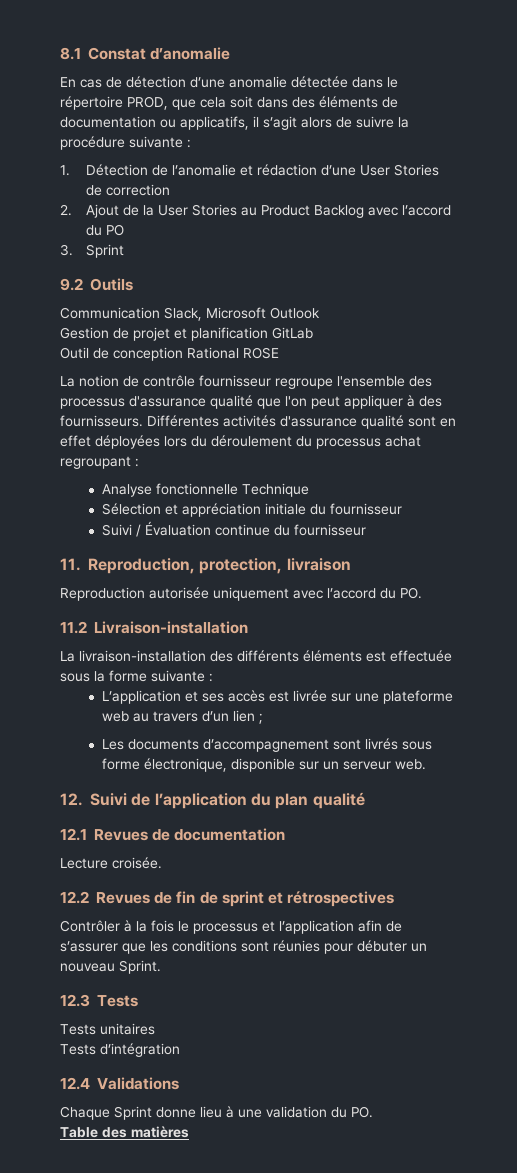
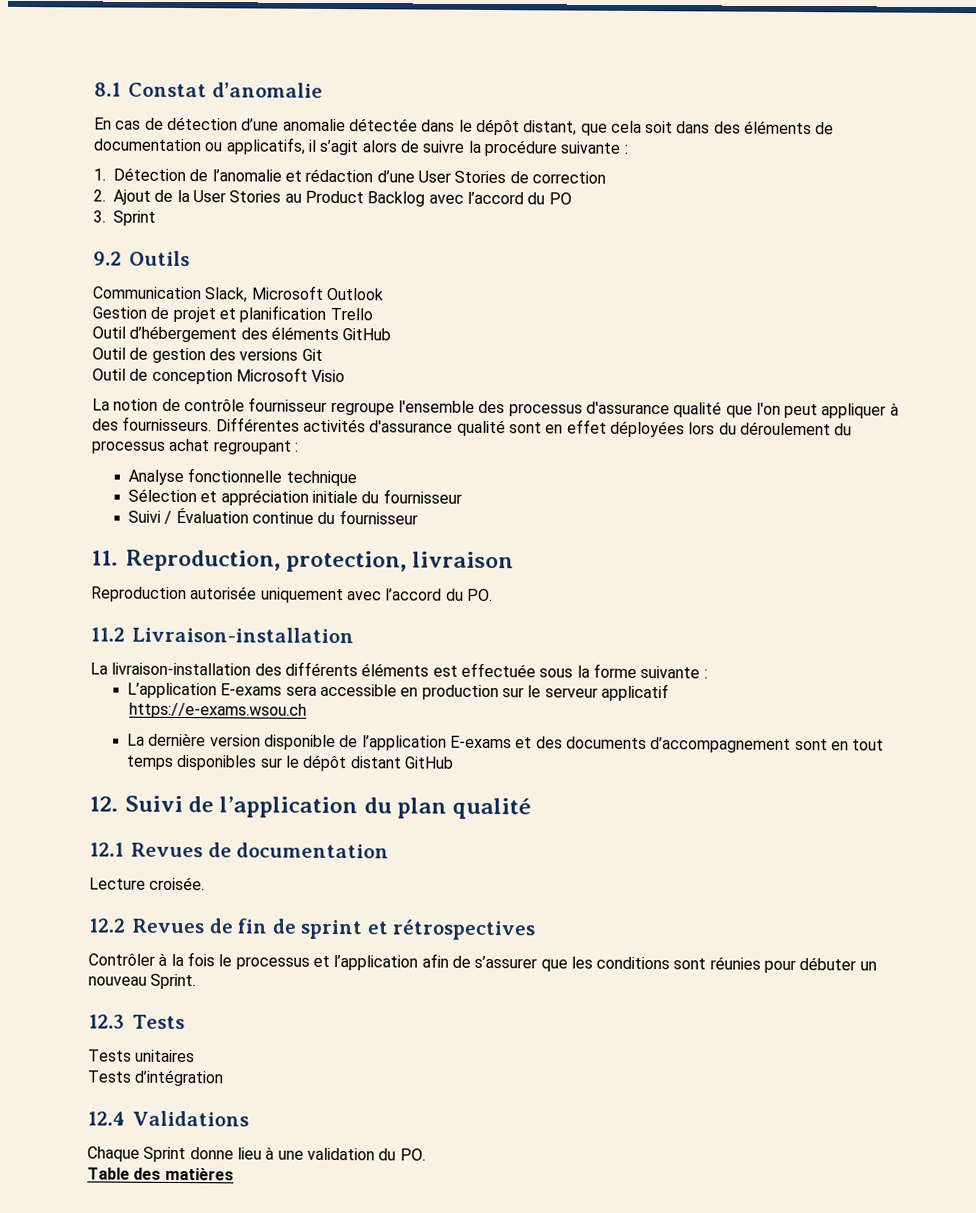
- En cas de détection d’une anomalie détectée dans le répertoire PROD, que cela soit dans des éléments de documentation ou applicatifs, il s’agit alors de suivre la procédure suivante :
+ En cas de détection d’une anomalie détectée dans le dépôt distant, que cela soit dans des éléments de documentation ou applicatifs, il s’agit alors de suivre la procédure suivante :
- Gestion de projet et planification GitLab
+ Gestion de projet et planification Trello
+ Outil d’hébergement des éléments GitHub
+ Outil de gestion des versions Git
- Outil de conception Rational ROSE
+ Outil de conception Microsoft Visio
- Analyse fonctionnelle Technique
+ Analyse fonctionnelle technique
- L’application et ses accès est livrée sur une plateforme web au travers d’un lien ;
- Les documents d’accompagnement sont livrés sous forme électronique, disponible sur un serveur web.
+ L’application E-exams sera accessible en production sur le serveur applicatif
+ https://e-exams.wsou.ch
+ La dernière version disponible de l’application E-exams et des documents d’accompagnement sont en tout temps disponibles sur le dépôt distant GitHub

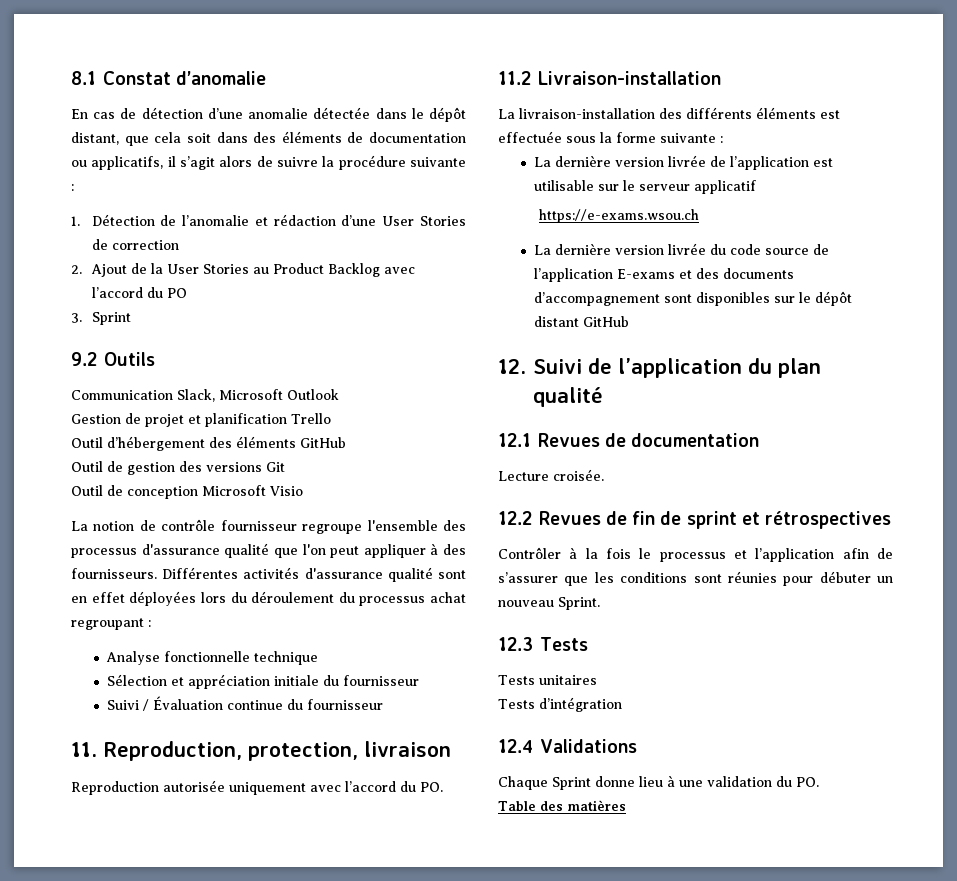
- L’application E-exams sera accessible en production sur le serveur applicatif
+ La dernière version livrée de l’application est utilisable sur le serveur applicatif
- La dernière version disponible de l’application E-exams et des documents d’accompagnement sont en tout temps disponibles sur le dépôt distant GitHub
+ La dernière version livrée du code source de l’application E-exams et des documents d’accompagnement sont disponibles sur le dépôt distant GitHub

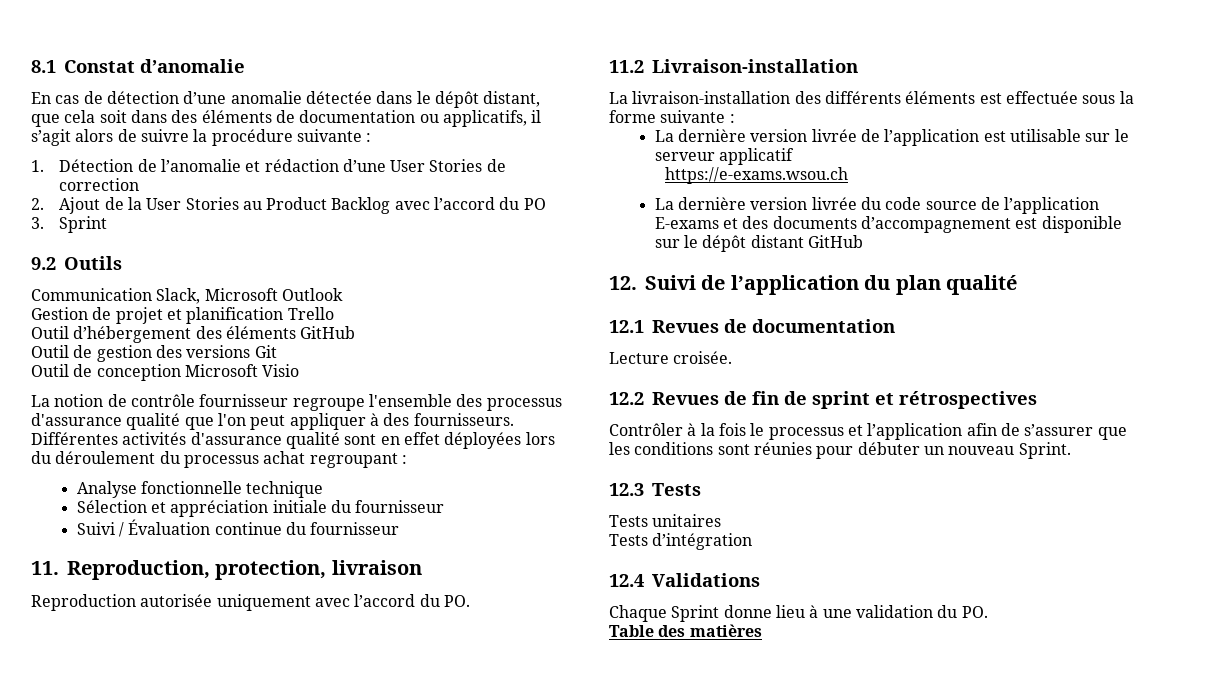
- La dernière version livrée du code source de l’application E-exams et des documents d’accompagnement sont disponibles sur le dépôt distant GitHub
+ La dernière version livrée du code source de l’application E-exams et des documents d’accompagnement est disponible sur le dépôt distant GitHub

